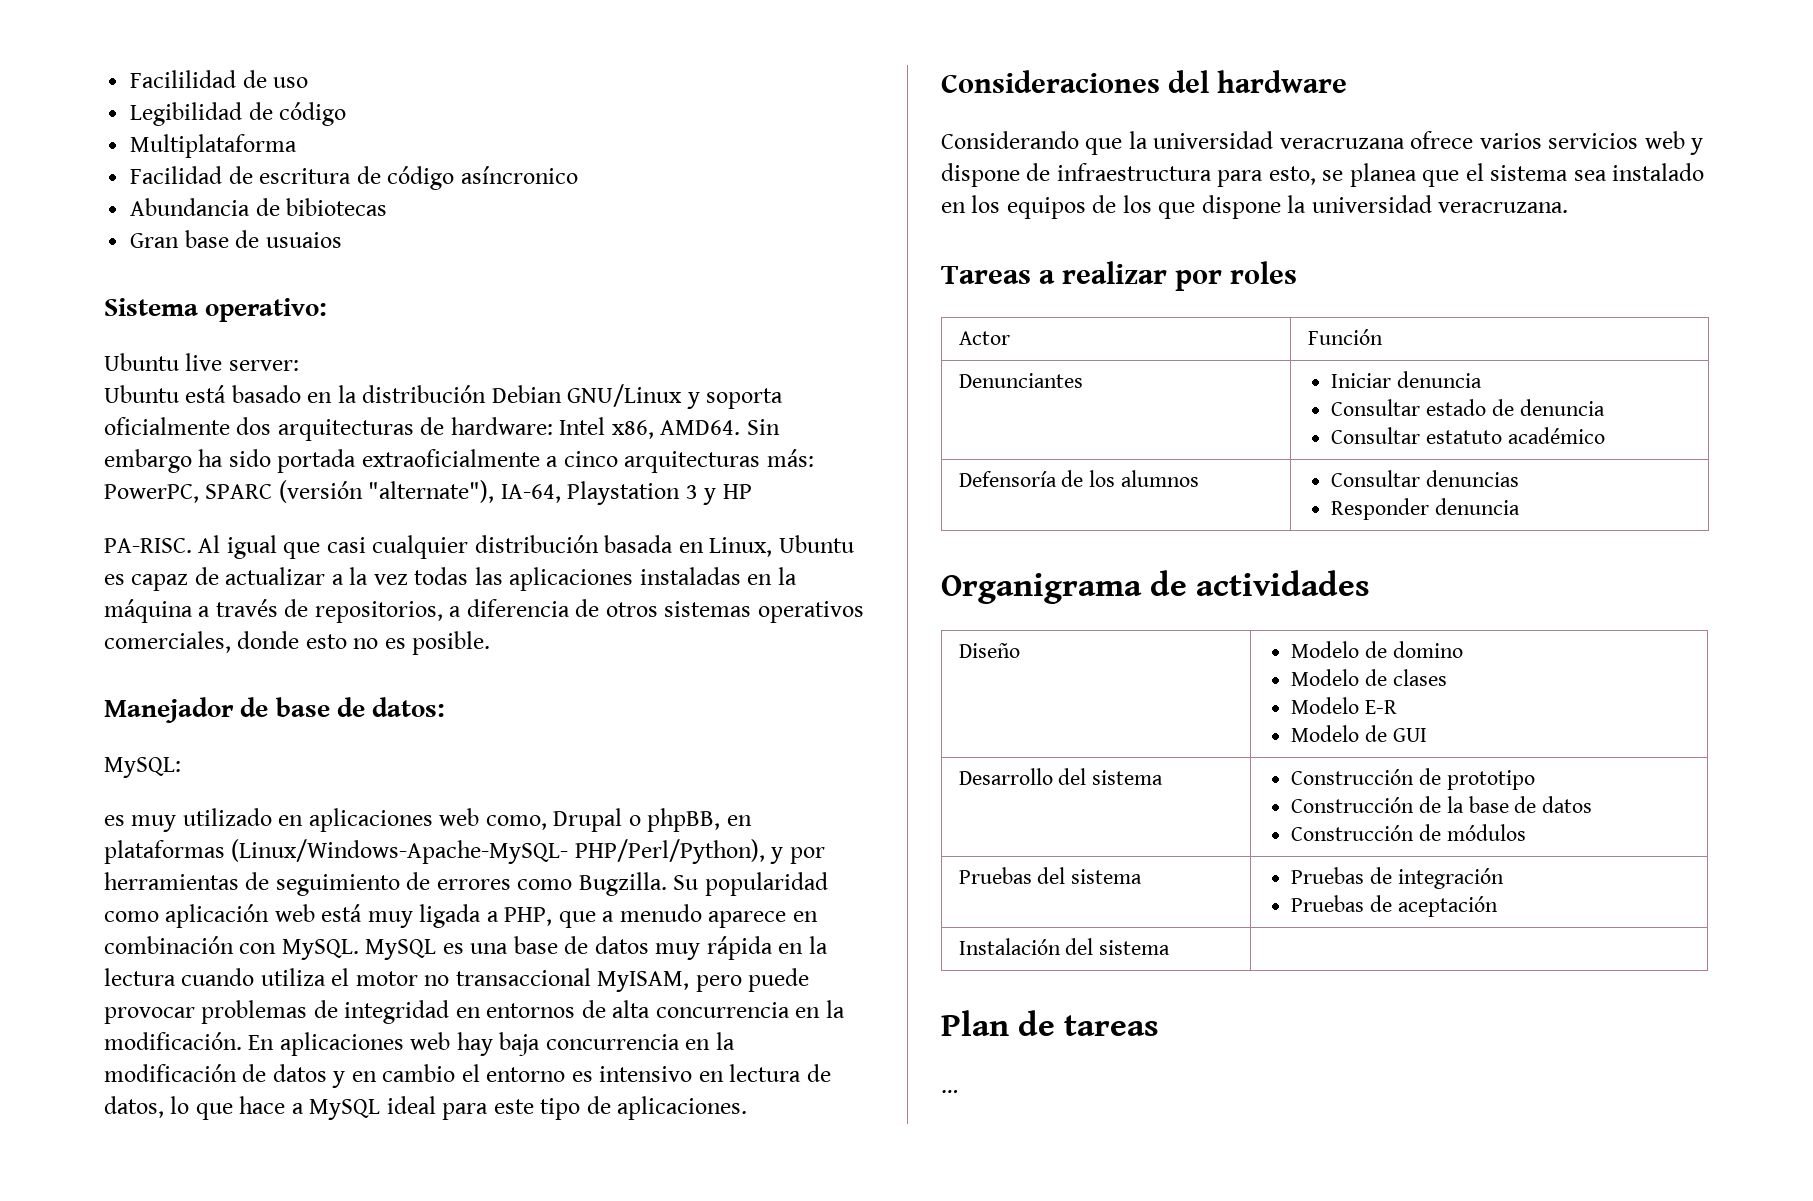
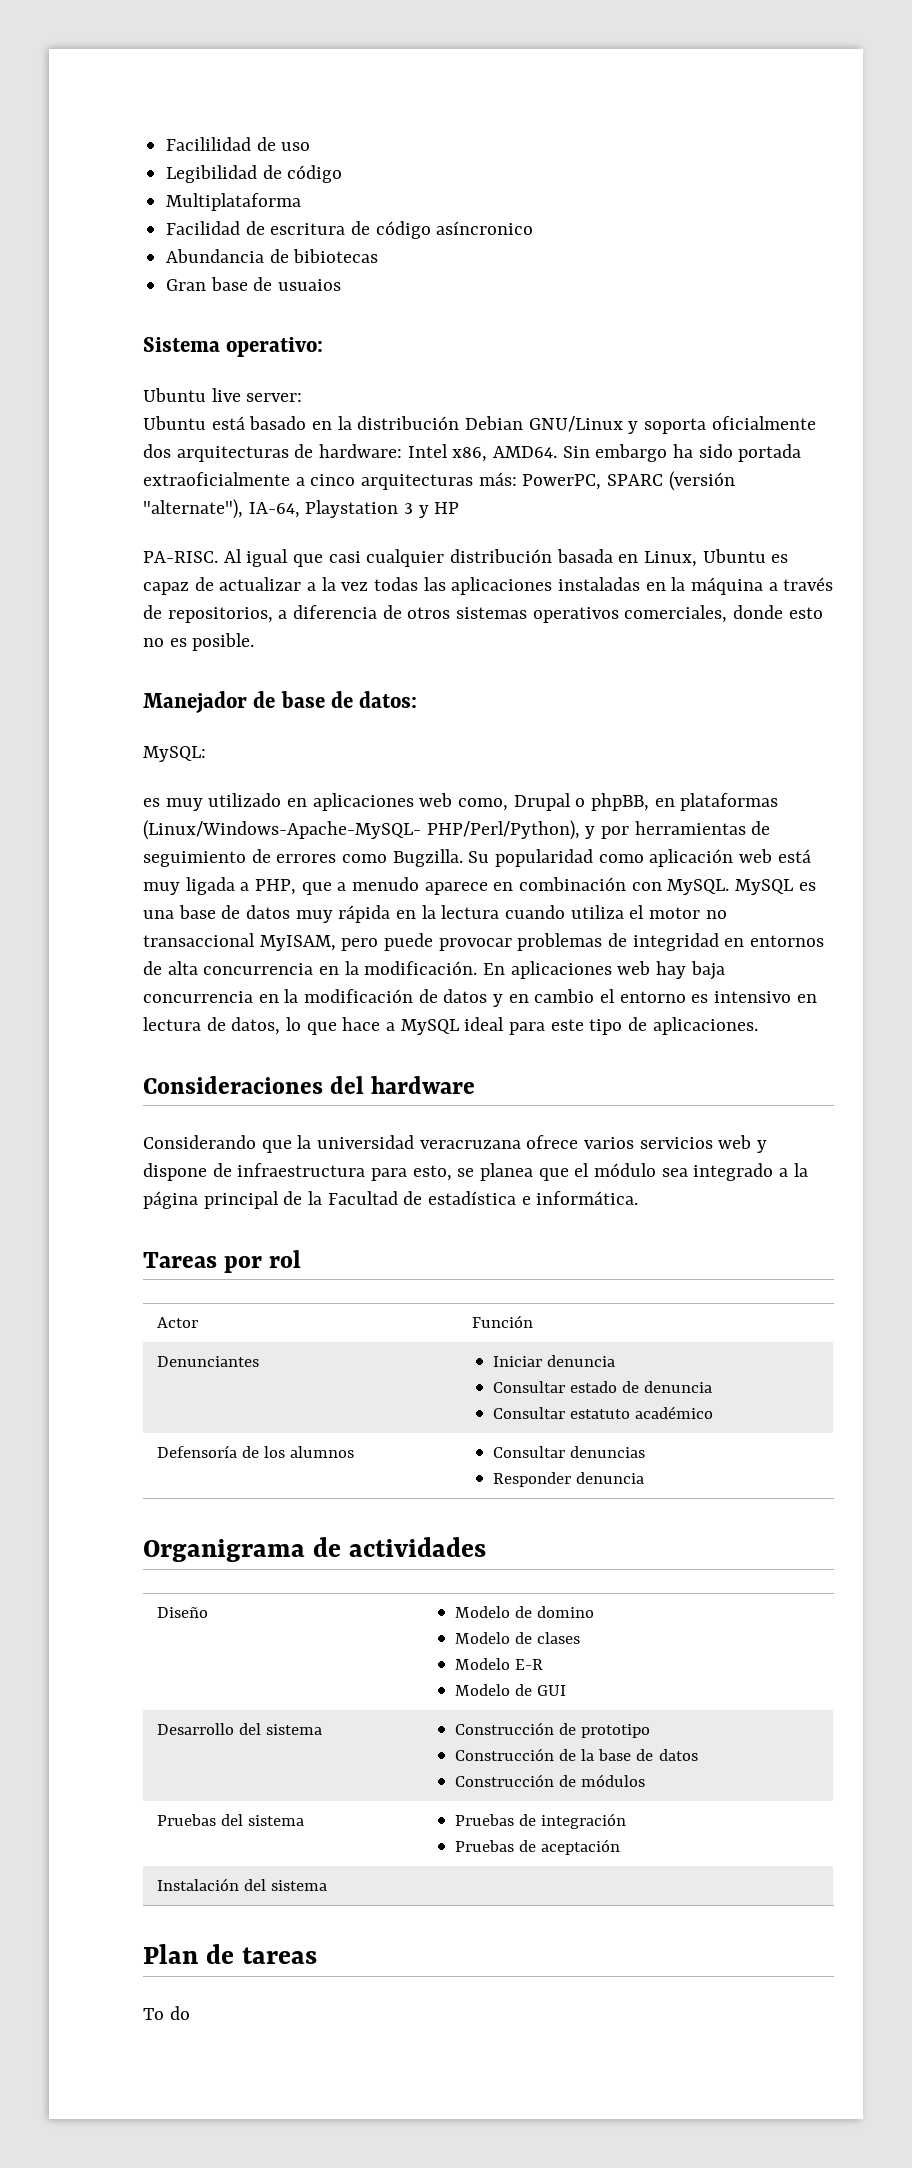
- Considerando que la universidad veracruzana ofrece varios servicios web y dispone de infraestructura para esto, se planea que el sistema sea instalado en los equipos de los que dispone la universidad veracruzana.
- Tareas a realizar por roles
+ Considerando que la universidad veracruzana ofrece varios servicios web y dispone de infraestructura para esto, se planea que el módulo sea integrado a la página principal de la Facultad de estadística e informática.
+ Tareas por rol
- …
+ To do

